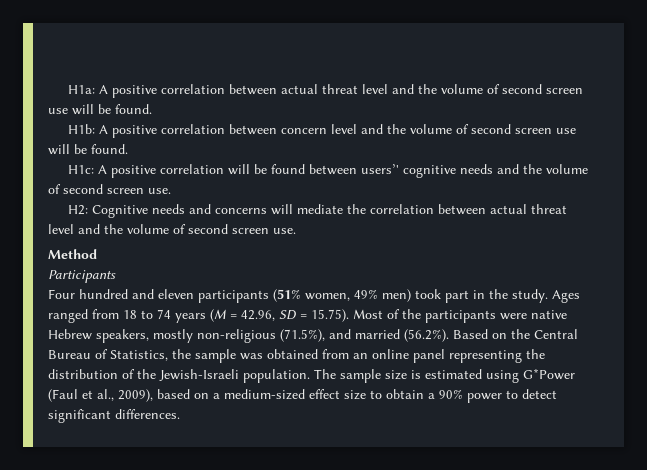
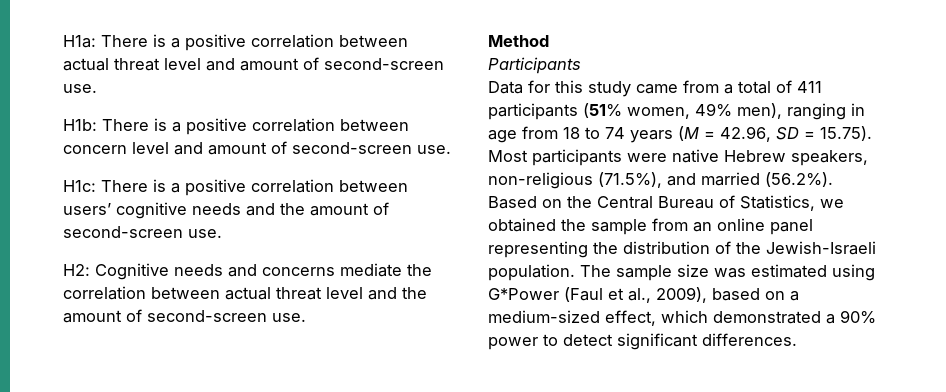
- H1a: A positive correlation between actual threat level and the volume of second screen use will be found.
- H1b: A positive correlation between concern level and the volume of second screen use will be found.
- H1c: A positive correlation will be found between users’' cognitive needs and the volume of second screen use.
+ H1a: There is a positive correlation between actual threat level and amount of second-screen use.
+ H1b: There is a positive correlation between concern level and amount of second-screen use.
+ H1c: There is a positive correlation between users’ cognitive needs and the amount of second-screen use.
- H2: Cognitive needs and concerns will mediate the correlation between actual threat level and the volume of second screen use.
+ H2: Cognitive needs and concerns mediate the correlation between actual threat level and the amount of second-screen use.
- Four hundred and eleven participants (51% women, 49% men) took part in the study. Ages ranged from 18 to 74 years (M = 42.96, SD = 15.75). Most of the participants were native Hebrew speakers, mostly non-religious (71.5%), and married (56.2%). Based on the Central Bureau of Statistics, the sample was obtained from an online panel representing the distribution of the Jewish-Israeli population.
+ Data for this study came from a total of 411 participants (51% women, 49% men), ranging in age from 18 to 74 years (M = 42.96, SD = 15.75). Most participants were native Hebrew speakers, non-religious (71.5%), and married (56.2%). Based on the Central Bureau of Statistics, we obtained the sample from an online panel representing the distribution of the Jewish-Israeli population.
- The sample size is estimated using G*Power (Faul et al., 2009), based on a medium-sized effect size to obtain a 90% power to detect significant differences.
+ The sample size was estimated using G*Power (Faul et al., 2009), based on a medium-sized effect, which demonstrated a 90% power to detect significant differences.

